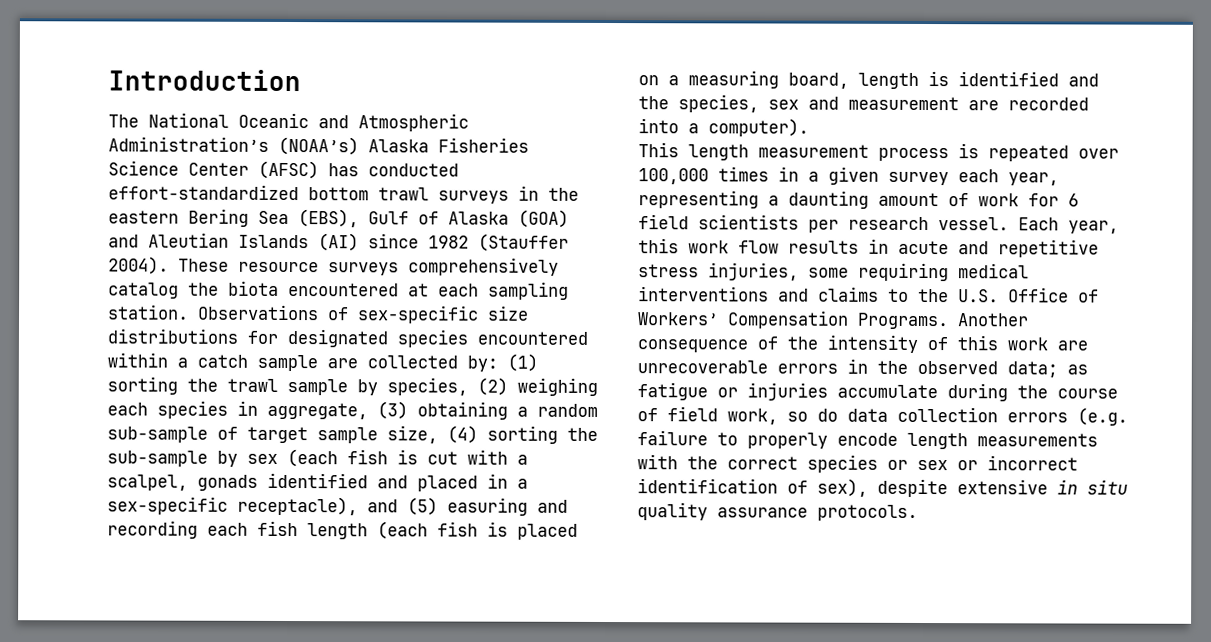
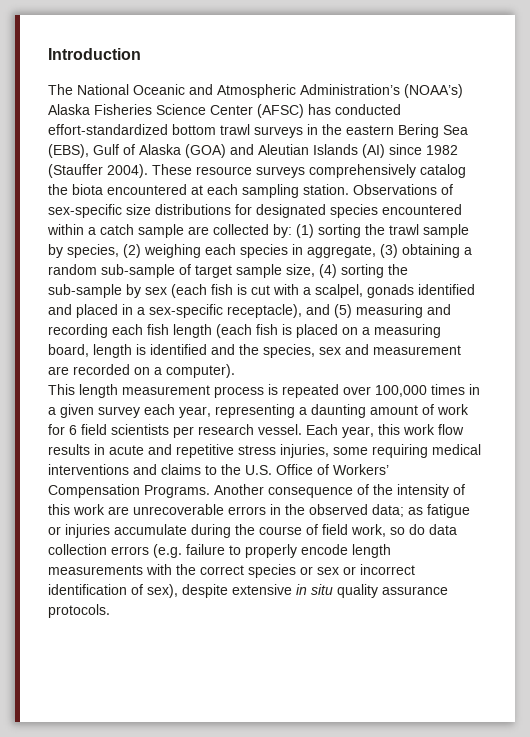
- (1) sorting the trawl sample by species, (2) weighing each species in aggregate, (3) obtaining a random sub-sample of target sample size, (4) sorting the sub-sample by sex (each fish is cut with a scalpel, gonads identified and placed in a sex-specific receptacle), and (5) easuring and recording each fish length (each fish is placed on a measuring board, length is identified and the species, sex and measurement are recorded into a computer).
+ (1) sorting the trawl sample by species, (2) weighing each species in aggregate, (3) obtaining a random sub-sample of target sample size, (4) sorting the sub-sample by sex (each fish is cut with a scalpel, gonads identified and placed in a sex-specific receptacle), and (5) measuring and recording each fish length (each fish is placed on a measuring board, length is identified and the species, sex and measurement are recorded on a computer).

